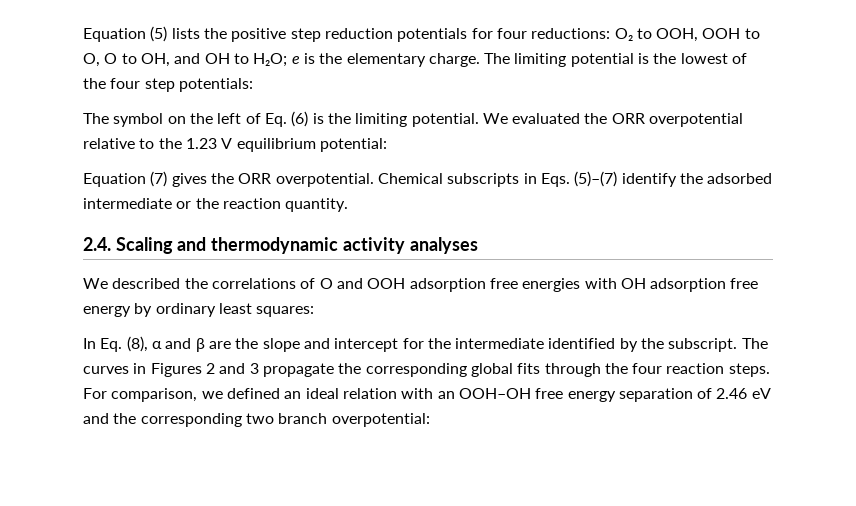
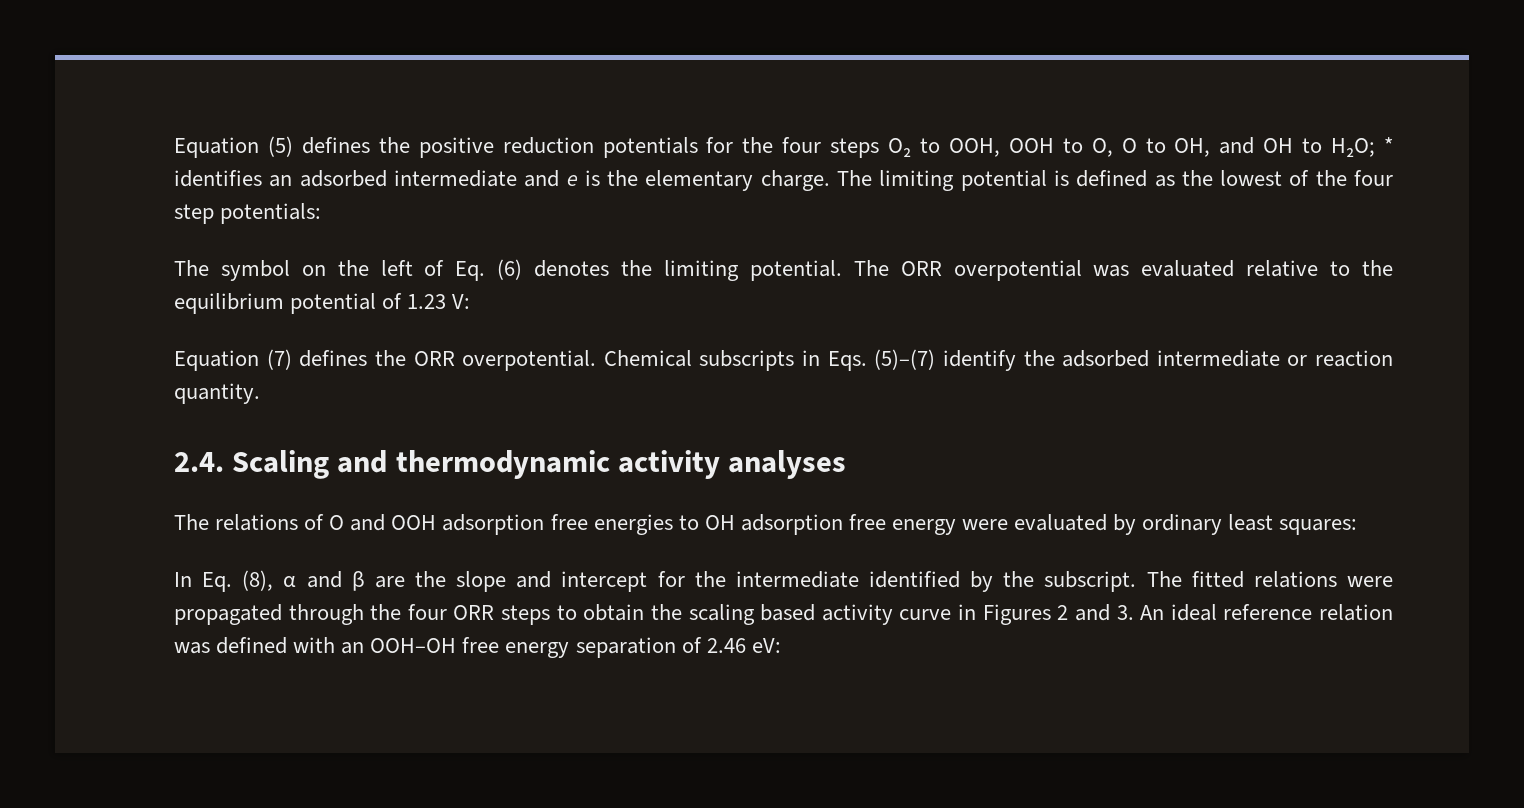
- Equation (5) lists the positive step reduction potentials for four reductions: O₂ to OOH, OOH to O, O to OH, and OH to H₂O; e is the elementary charge.
+ Equation (5) defines the positive reduction potentials for the four steps O₂ to OOH, OOH to O, O to OH, and OH to H₂O; * identifies an adsorbed intermediate and e is the elementary charge.
- The limiting potential is the lowest of the four step potentials:
+ The limiting potential is defined as the lowest of the four step potentials:
- The symbol on the left of Eq. (6) is the limiting potential.
+ The symbol on the left of Eq. (6) denotes the limiting potential.
- We evaluated the ORR overpotential relative to the 1.23 V equilibrium potential:
+ The ORR overpotential was evaluated relative to the equilibrium potential of 1.23 V:
- Equation (7) gives the ORR overpotential.
+ Equation (7) defines the ORR overpotential.
- Chemical subscripts in Eqs. (5)–(7) identify the adsorbed intermediate or the reaction quantity.
+ Chemical subscripts in Eqs. (5)–(7) identify the adsorbed intermediate or reaction quantity.
- We described the correlations of O and OOH adsorption free energies with OH adsorption free energy by ordinary least squares:
+ The relations of O and OOH adsorption free energies to OH adsorption free energy were evaluated by ordinary least squares:
- The curves in Figures 2 and 3 propagate the corresponding global fits through the four reaction steps. For comparison, we defined an ideal relation with an OOH–OH free energy separation of 2.46 eV and the corresponding two branch overpotential:
+ The fitted relations were propagated through the four ORR steps to obtain the scaling based activity curve in Figures 2 and 3. An ideal reference relation was defined with an OOH–OH free energy separation of 2.46 eV:

